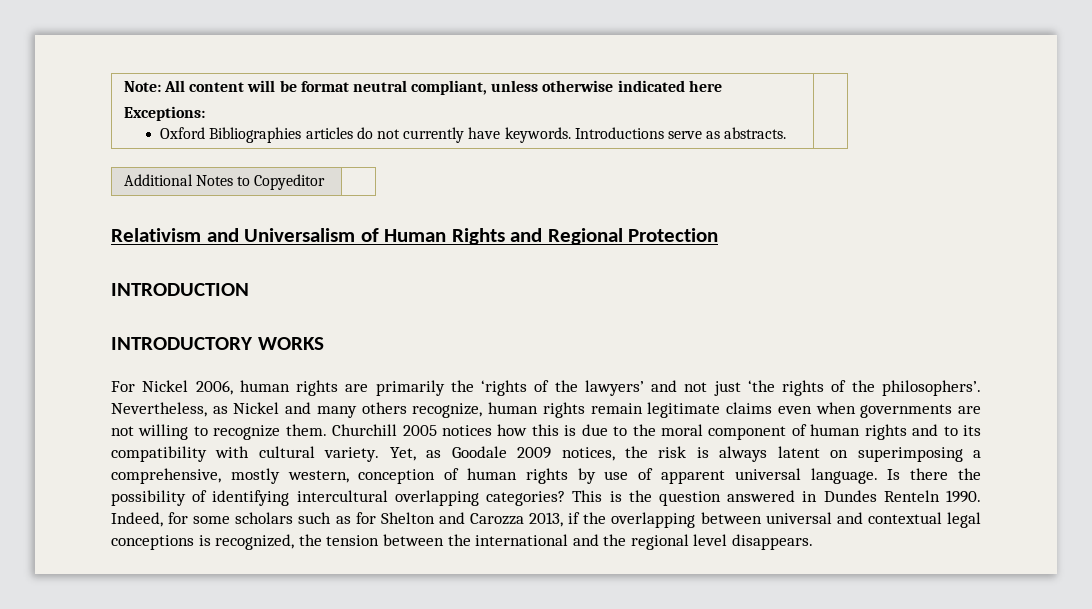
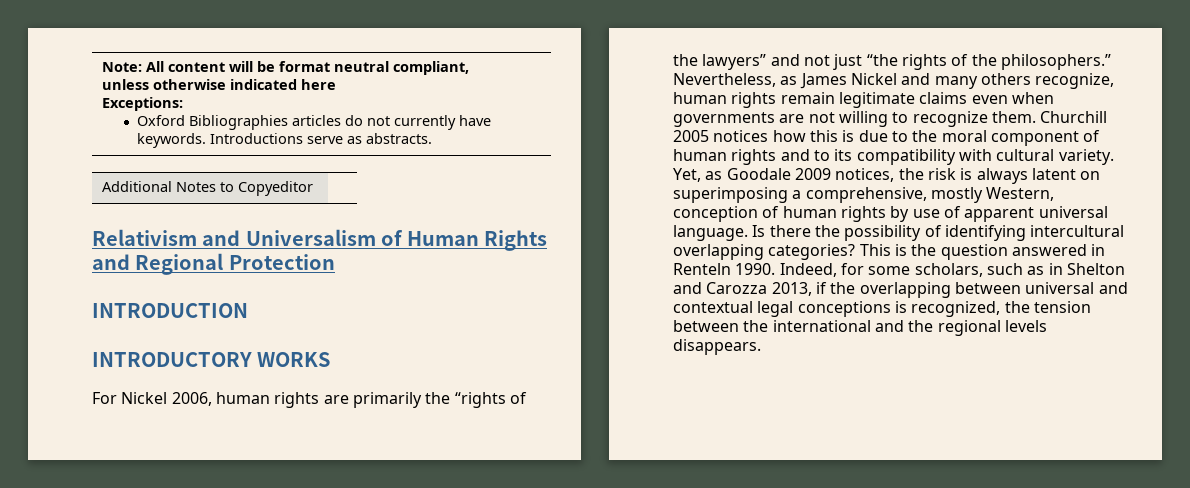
- For Nickel 2006, human rights are primarily the ‘rights of the lawyers’ and not just ‘the rights of the philosophers’.
+ For Nickel 2006, human rights are primarily the “rights of the lawyers” and not just “the rights of the philosophers.”
- Nevertheless, as Nickel and many others recognize, human rights remain legitimate claims even when governments are not willing to recognize them.
+ Nevertheless, as James Nickel and many others recognize, human rights remain legitimate claims even when governments are not willing to recognize them.
- Yet, as Goodale 2009 notices, the risk is always latent on superimposing a comprehensive, mostly western, conception of human rights by use of apparent universal language.
+ Yet, as Goodale 2009 notices, the risk is always latent on superimposing a comprehensive, mostly Western, conception of human rights by use of apparent universal language.
- This is the question answered in Dundes Renteln 1990.
+ This is the question answered in Renteln 1990.
- Indeed, for some scholars such as for Shelton and Carozza 2013, if the overlapping between universal and contextual legal conceptions is recognized, the tension between the international and the regional level disappears.
+ Indeed, for some scholars, such as in Shelton and Carozza 2013, if the overlapping between universal and contextual legal conceptions is recognized, the tension between the international and the regional levels disappears.

